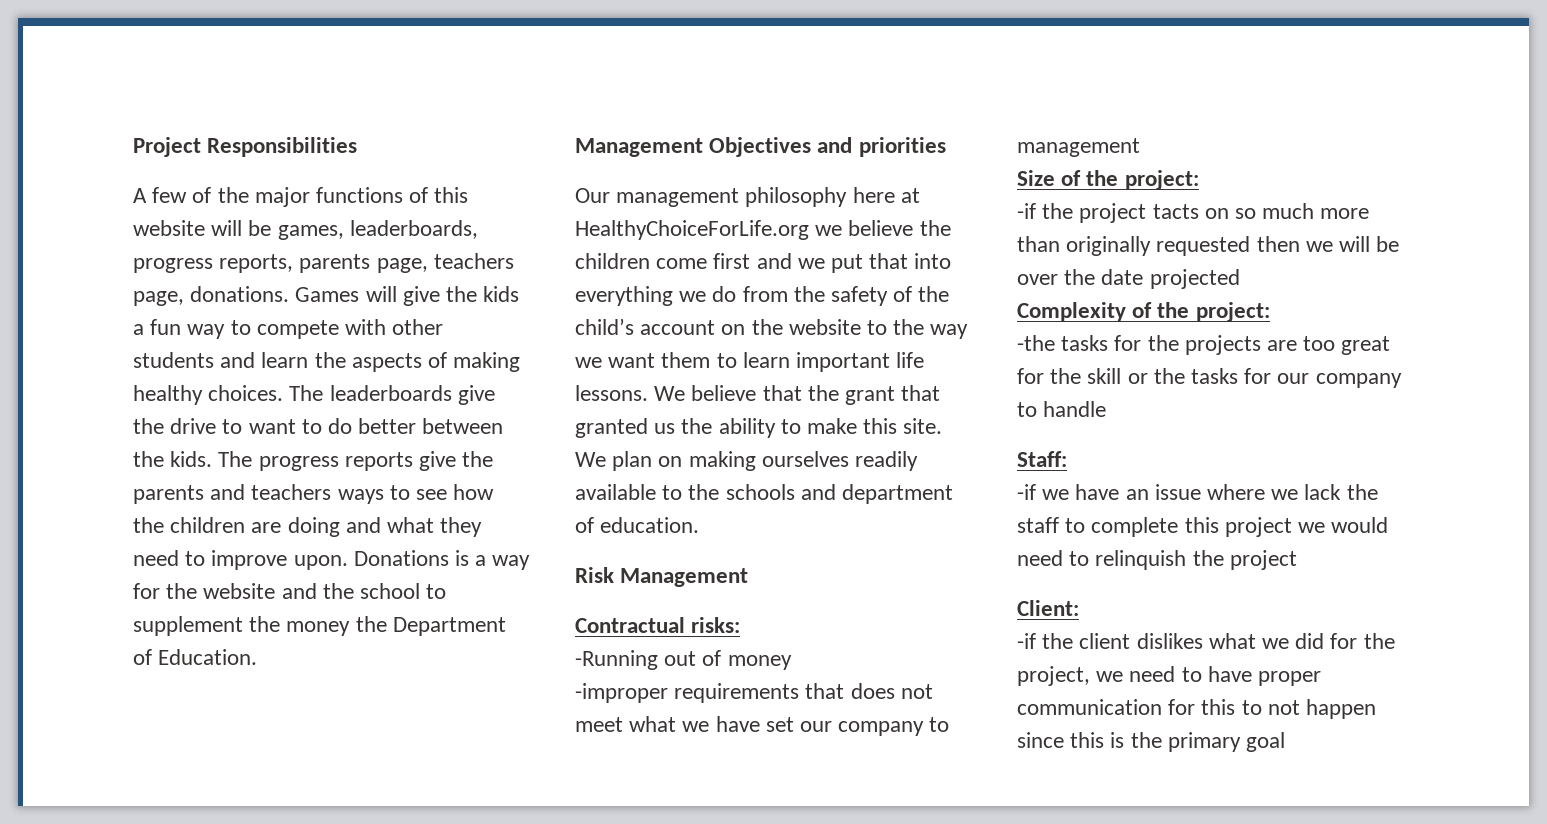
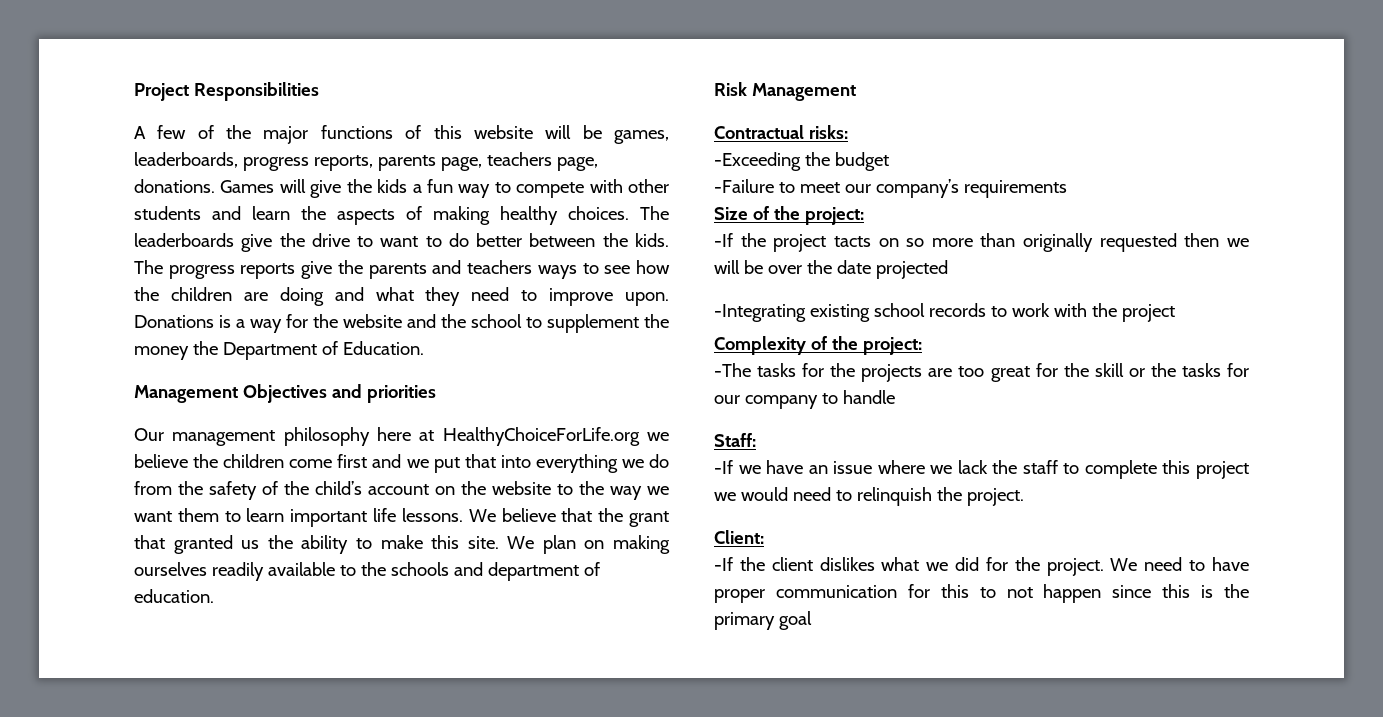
- -Running out of money
- -improper requirements that does not meet what we have set our company to management
+ -Exceeding the budget
+ -Failure to meet our company’s requirements
- -if the project tacts on so much more than originally requested then we will be over the date projected
+ -If the project tacts on so more than originally requested then we will be over the date projected
+ -Integrating existing school records to work with the project
- -the tasks for the projects are too great for the skill or the tasks for our company to handle
+ -The tasks for the projects are too great for the skill or the tasks for our company to handle
- -if we have an issue where we lack the staff to complete this project we would need to relinquish the project
+ -If we have an issue where we lack the staff to complete this project we would need to relinquish the project.
- -if the client dislikes what we did for the project, we need to have proper communication for this to not happen since this is the primary goal
+ -If the client dislikes what we did for the project. We need to have proper communication for this to not happen since this is the primary goal

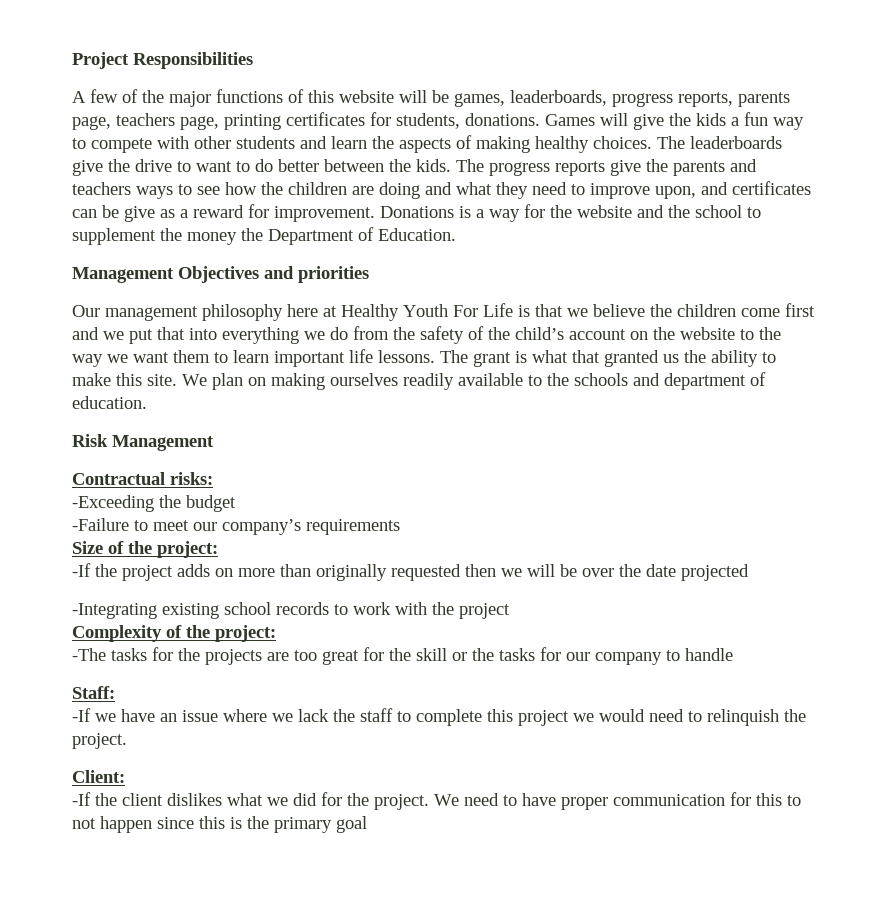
- A few of the major functions of this website will be games, leaderboards, progress reports, parents page, teachers page, donations.
+ A few of the major functions of this website will be games, leaderboards, progress reports, parents page, teachers page, printing certificates for students, donations.
- The progress reports give the parents and teachers ways to see how the children are doing and what they need to improve upon.
+ The progress reports give the parents and teachers ways to see how the children are doing and what they need to improve upon, and certificates can be give as a reward for improvement.
- Our management philosophy here at HealthyChoiceForLife.org we believe the children come first and we put that into everything we do from the safety of the child’s account on the website to the way we want them to learn important life lessons.
+ Our management philosophy here at Healthy Youth For Life is that we believe the children come first and we put that into everything we do from the safety of the child’s account on the website to the way we want them to learn important life lessons.
- We believe that the grant that granted us the ability to make this site.
+ The grant is what that granted us the ability to make this site.
- -If the project tacts on so more than originally requested then we will be over the date projected
+ -If the project adds on more than originally requested then we will be over the date projected

